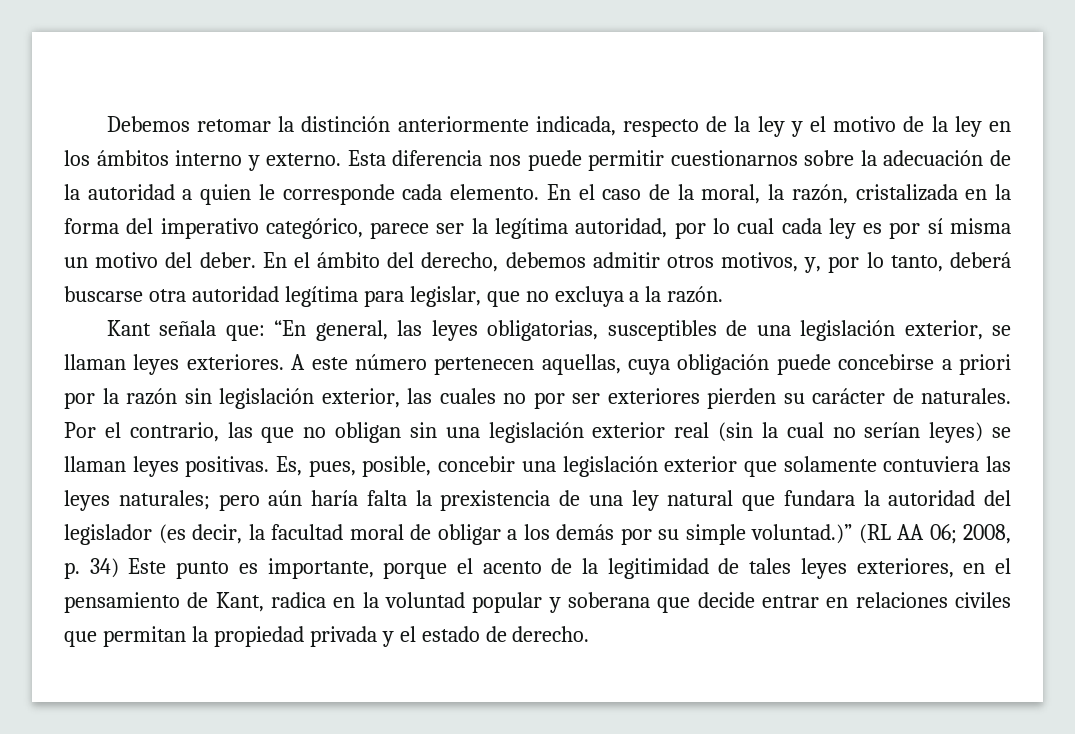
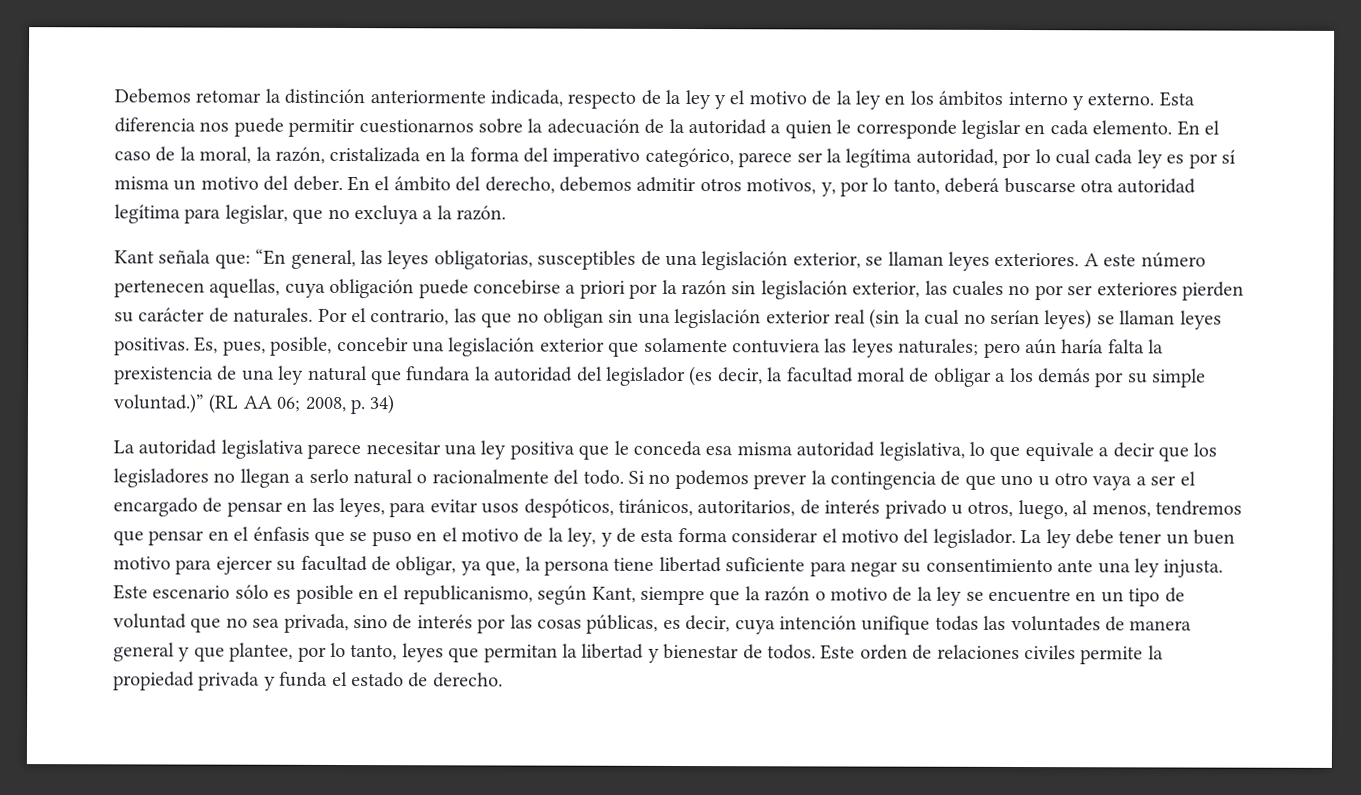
- Esta diferencia nos puede permitir cuestionarnos sobre la adecuación de la autoridad a quien le corresponde cada elemento.
+ Esta diferencia nos puede permitir cuestionarnos sobre la adecuación de la autoridad a quien le corresponde legislar en cada elemento.
- (RL AA 06; 2008, p. 34) Este punto es importante, porque el acento de la legitimidad de tales leyes exteriores, en el pensamiento de Kant, radica en la voluntad popular y soberana que decide entrar en relaciones civiles que permitan la propiedad privada y el estado de derecho.
+ (RL AA 06; 2008, p. 34)
+ La autoridad legislativa parece necesitar una ley positiva que le conceda esa misma autoridad legislativa, lo que equivale a decir que los legisladores no llegan a serlo natural o racionalmente del todo. Si no podemos prever la contingencia de que uno u otro vaya a ser el encargado de pensar en las leyes, para evitar usos despóticos, tiránicos, autoritarios, de interés privado u otros, luego, al menos, tendremos que pensar en el énfasis que se puso en el motivo de la ley, y de esta forma considerar el motivo del legislador. La ley debe tener un buen motivo para ejercer su facultad de obligar, ya que, la persona tiene libertad suficiente para negar su consentimiento ante una ley injusta. Este escenario sólo es posible en el republicanismo, según Kant, siempre que la razón o motivo de la ley se encuentre en un tipo de voluntad que no sea privada, sino de interés por las cosas públicas, es decir, cuya intención unifique todas las voluntades de manera general y que plantee, por lo tanto, leyes que permitan la libertad y bienestar de todos. Este orden de relaciones civiles permite la propiedad privada y funda el estado de derecho.

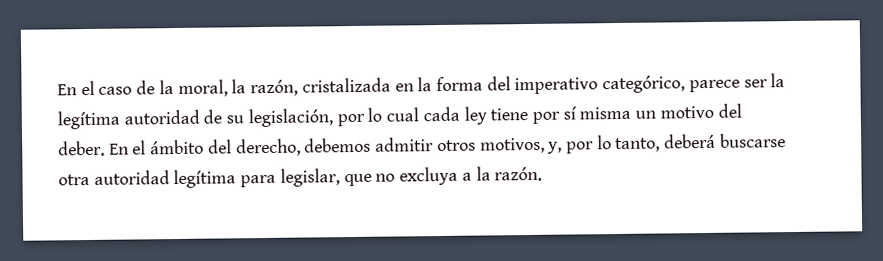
- Debemos retomar la distinción anteriormente indicada, respecto de la ley y el motivo de la ley en los ámbitos interno y externo. Esta diferencia nos puede permitir cuestionarnos sobre la adecuación de la autoridad a quien le corresponde legislar en cada elemento. En el caso de la moral, la razón, cristalizada en la forma del imperativo categórico, parece ser la legítima autoridad, por lo cual cada ley es por sí misma un motivo del deber.
+ En el caso de la moral, la razón, cristalizada en la forma del imperativo categórico, parece ser la legítima autoridad de su legislación, por lo cual cada ley tiene por sí misma un motivo del deber.
- Kant señala que: “En general, las leyes obligatorias, susceptibles de una legislación exterior, se llaman leyes exteriores. A este número pertenecen aquellas, cuya obligación puede concebirse a priori por la razón sin legislación exterior, las cuales no por ser exteriores pierden su carácter de naturales. Por el contrario, las que no obligan sin una legislación exterior real (sin la cual no serían leyes) se llaman leyes positivas. Es, pues, posible, concebir una legislación exterior que solamente contuviera las leyes naturales; pero aún haría falta la prexistencia de una ley natural que fundara la autoridad del legislador (es decir, la facultad moral de obligar a los demás por su simple voluntad.)” (RL AA 06; 2008, p. 34)
- La autoridad legislativa parece necesitar una ley positiva que le conceda esa misma autoridad legislativa, lo que equivale a decir que los legisladores no llegan a serlo natural o racionalmente del todo. Si no podemos prever la contingencia de que uno u otro vaya a ser el encargado de pensar en las leyes, para evitar usos despóticos, tiránicos, autoritarios, de interés privado u otros, luego, al menos, tendremos que pensar en el énfasis que se puso en el motivo de la ley, y de esta forma considerar el motivo del legislador. La ley debe tener un buen motivo para ejercer su facultad de obligar, ya que, la persona tiene libertad suficiente para negar su consentimiento ante una ley injusta. Este escenario sólo es posible en el republicanismo, según Kant, siempre que la razón o motivo de la ley se encuentre en un tipo de voluntad que no sea privada, sino de interés por las cosas públicas, es decir, cuya intención unifique todas las voluntades de manera general y que plantee, por lo tanto, leyes que permitan la libertad y bienestar de todos. Este orden de relaciones civiles permite la propiedad privada y funda el estado de derecho.

